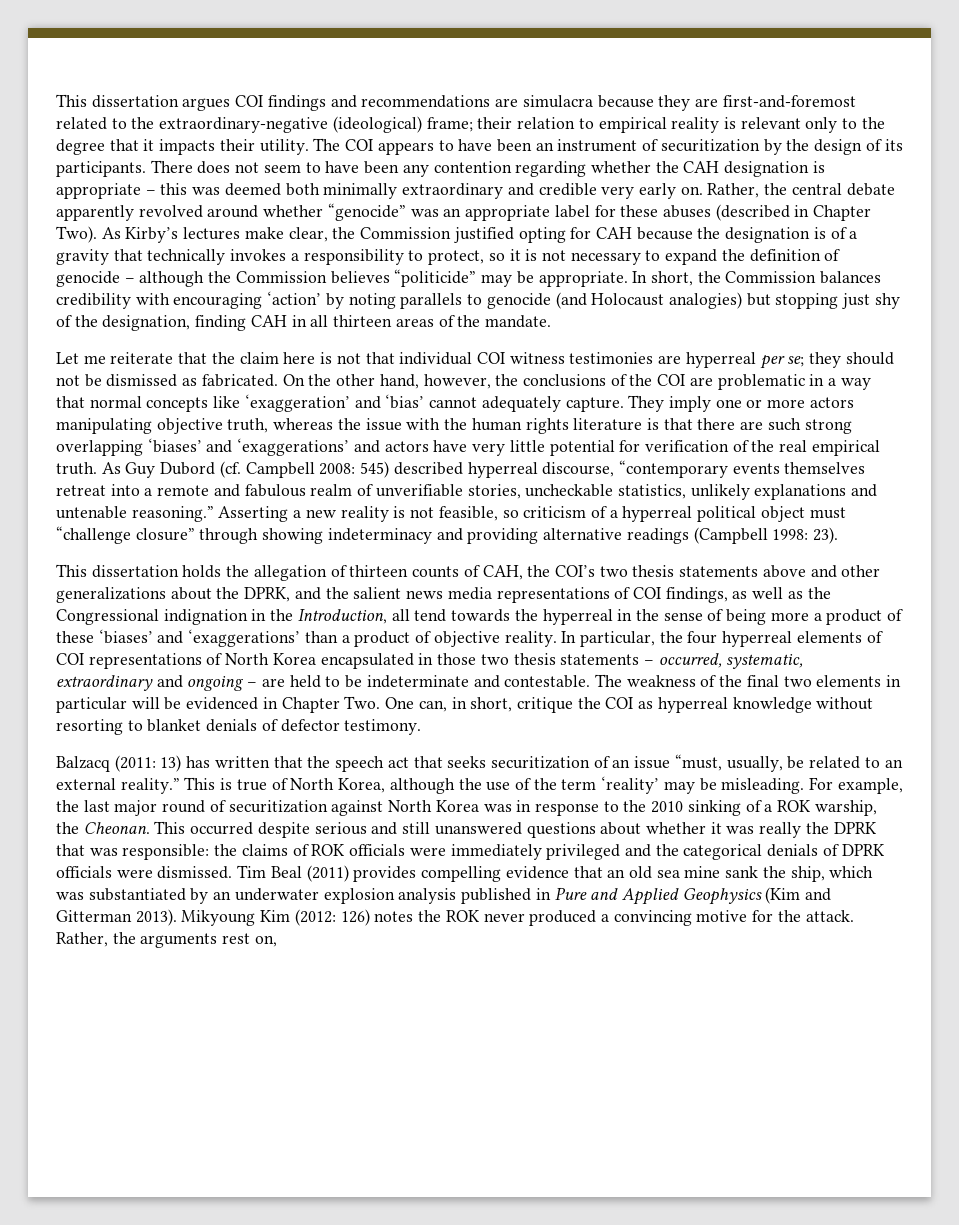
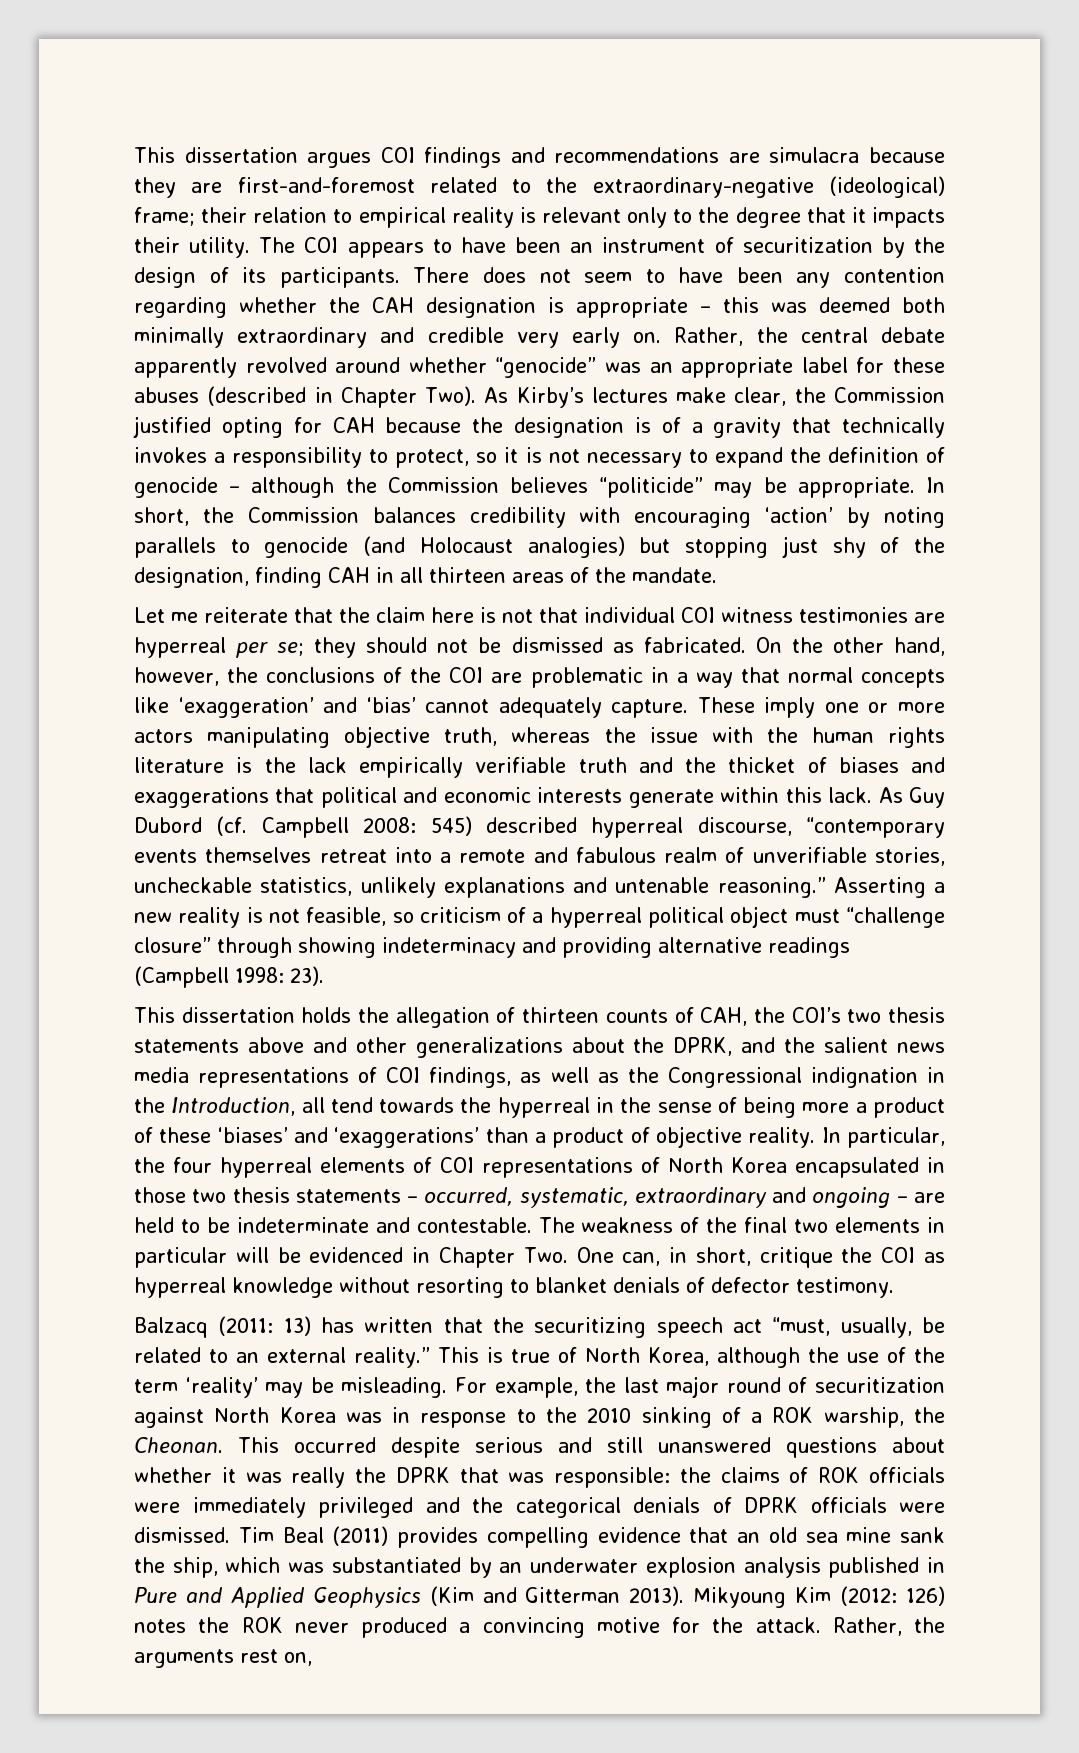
- They imply one or more actors manipulating objective truth, whereas the issue with the human rights literature is that there are such strong overlapping ‘biases’ and ‘exaggerations’ and actors have very little potential for verification of the real empirical truth.
+ These imply one or more actors manipulating objective truth, whereas the issue with the human rights literature is the lack empirically verifiable truth and the thicket of biases and exaggerations that political and economic interests generate within this lack.
- Balzacq (2011: 13) has written that the speech act that seeks securitization of an issue “must, usually, be related to an external reality.”
+ Balzacq (2011: 13) has written that the securitizing speech act “must, usually, be related to an external reality.”

